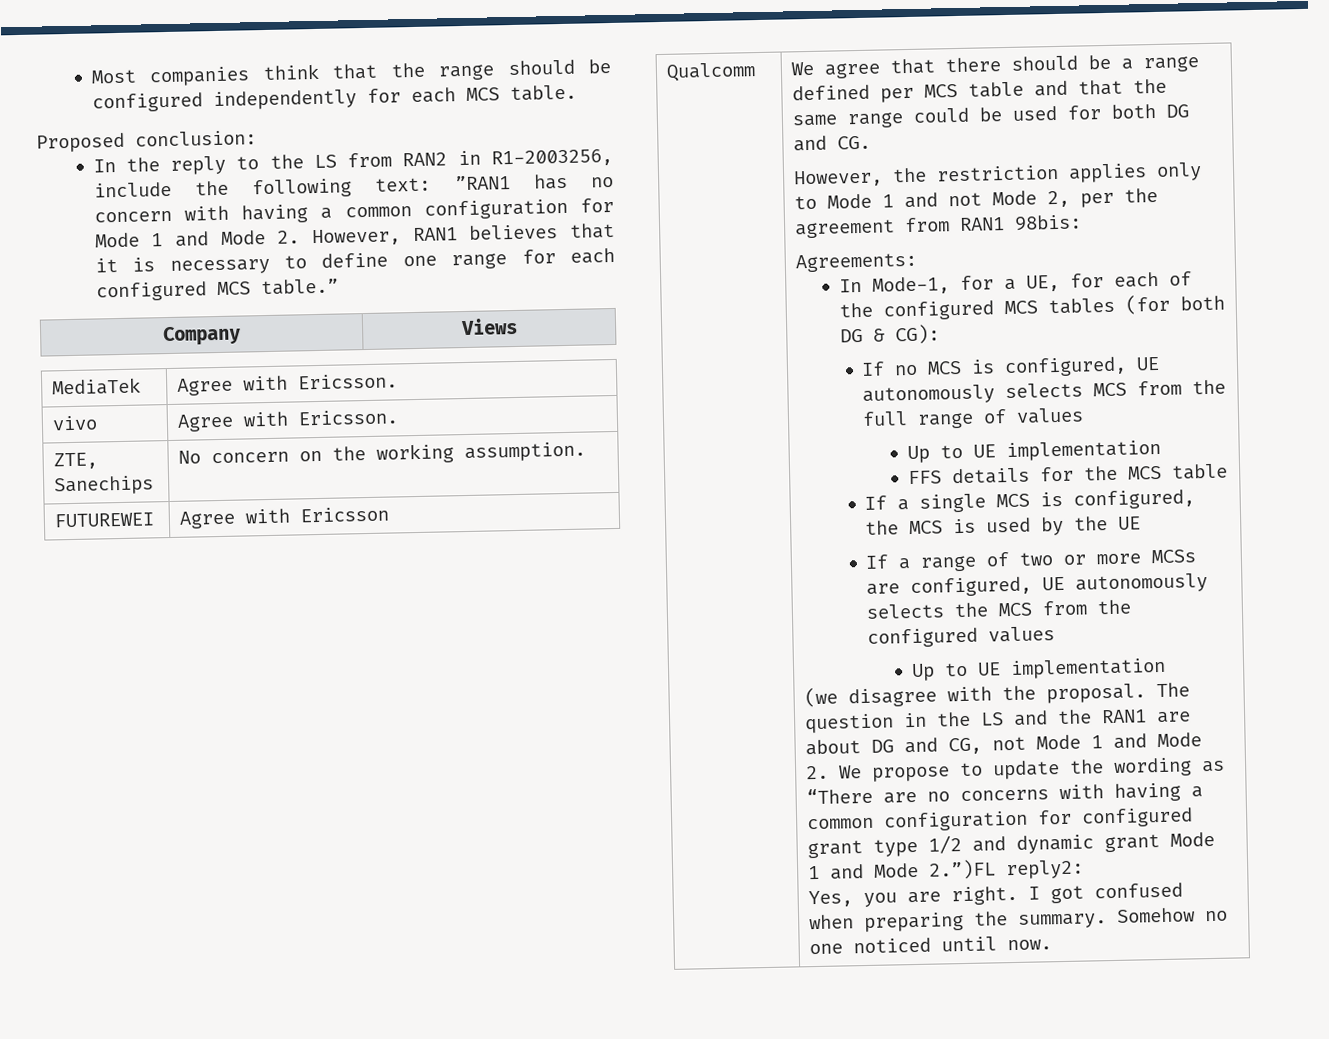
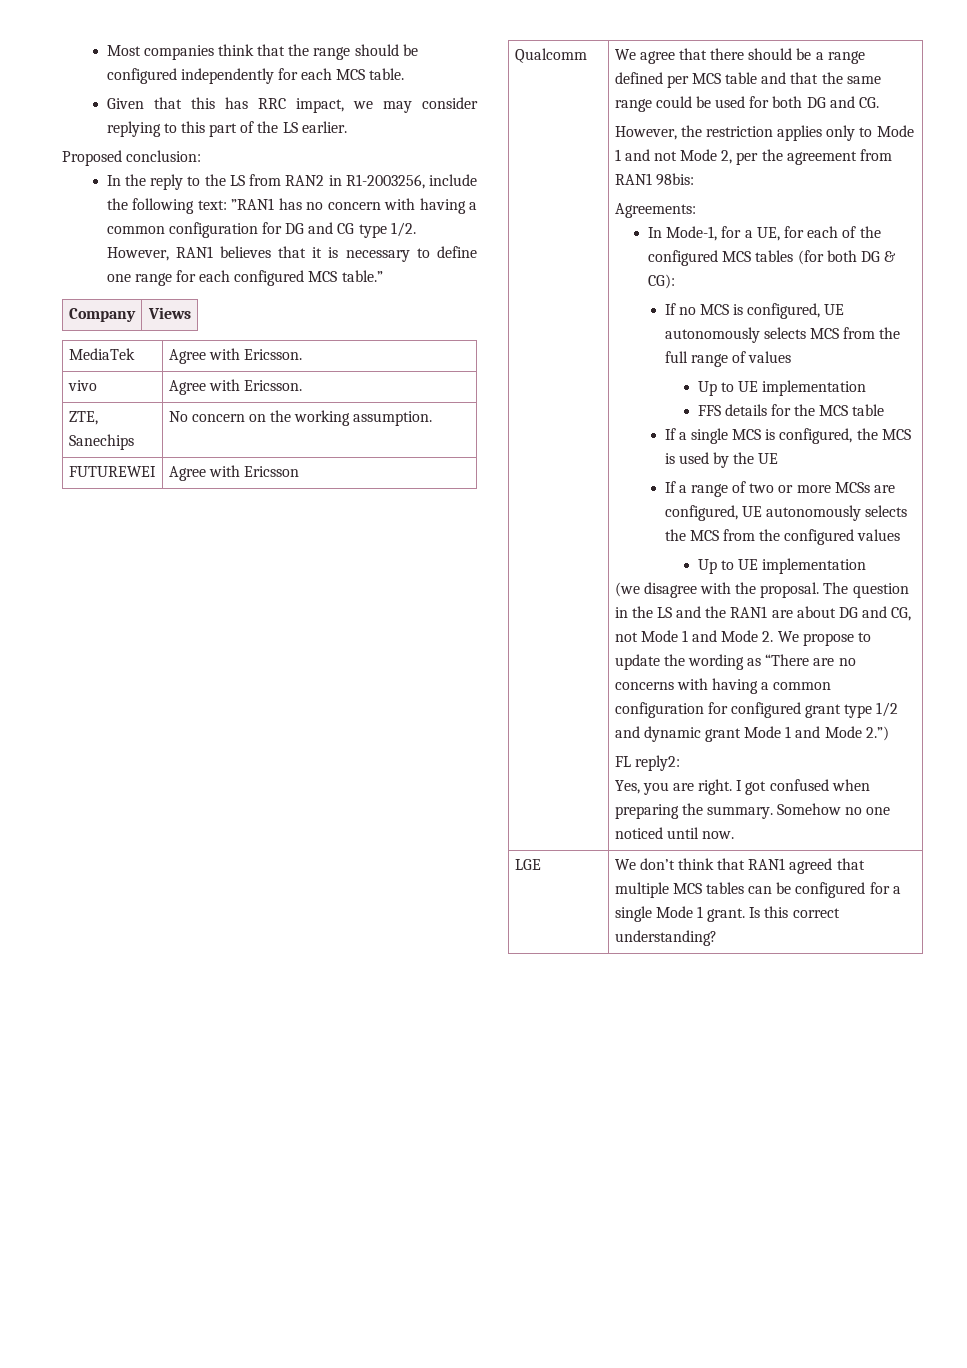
+ Given that this has RRC impact, we may consider replying to this part of the LS earlier.
- In the reply to the LS from RAN2 in R1-2003256, include the following text: ”RAN1 has no concern with having a common configuration for Mode 1 and Mode 2. However, RAN1 believes that it is necessary to define one range for each configured MCS table.”
+ In the reply to the LS from RAN2 in R1-2003256, include the following text: ”RAN1 has no concern with having a common configuration for DG and CG type 1/2. However, RAN1 believes that it is necessary to define one range for each configured MCS table.”
- The question in the LS and the RAN1 are about DG and CG, not Mode 1 and Mode 2. We propose to update the wording as “There are no concerns with having a common configuration for configured grant type 1/2 and dynamic grant Mode 1 and Mode 2.”)FL reply2:
+ The question in the LS and the RAN1 are about DG and CG, not Mode 1 and Mode 2. We propose to update the wording as “There are no concerns with having a common configuration for configured grant type 1/2 and dynamic grant Mode 1 and Mode 2.”)
+ FL reply2:
+ LGE | We don’t think that RAN1 agreed that multiple MCS tables can be configured for a single Mode 1 grant. Is this correct understanding?

